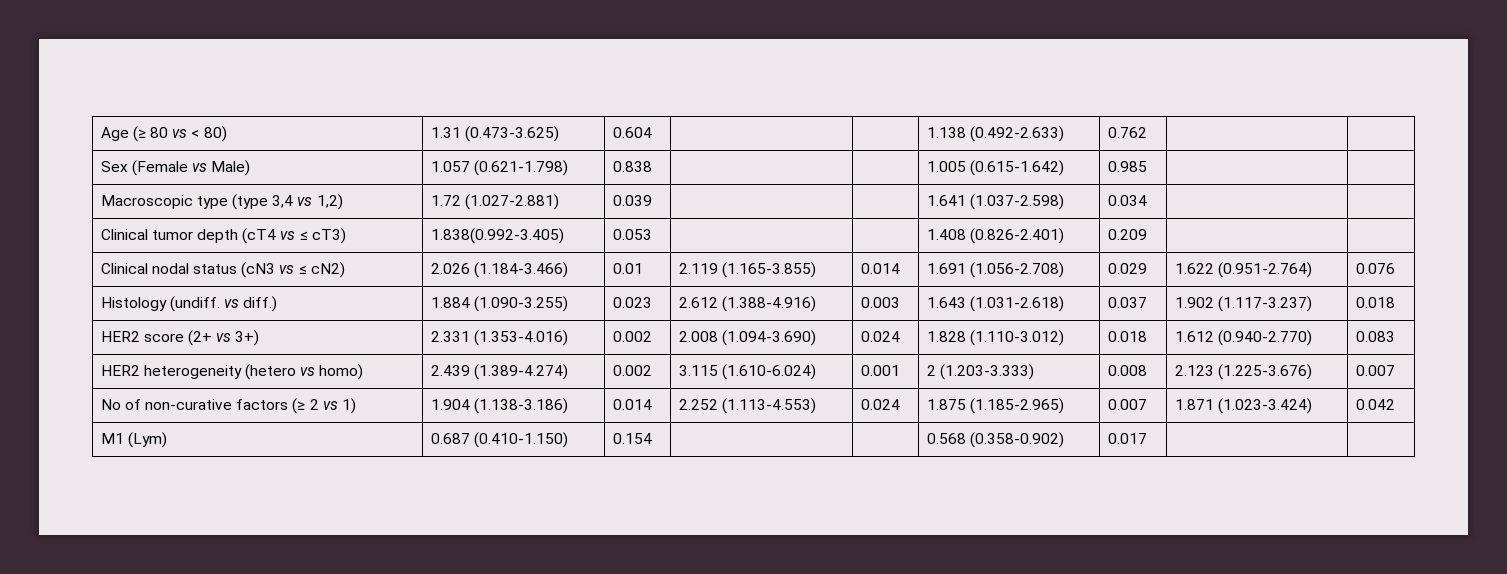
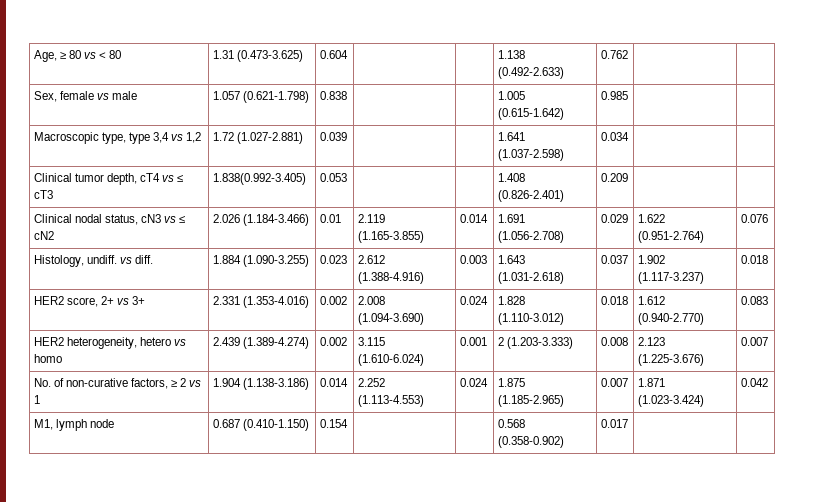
- Age (≥ 80 vs < 80) | 1.31 (0.473-3.625) | 0.604 | | | 1.138 (0.492-2.633) | 0.762 | |
+ Age, ≥ 80 vs < 80 | 1.31 (0.473-3.625) | 0.604 | | | 1.138 (0.492-2.633) | 0.762 | |
- Sex (Female vs Male) | 1.057 (0.621-1.798) | 0.838 | | | 1.005 (0.615-1.642) | 0.985 | |
+ Sex, female vs male | 1.057 (0.621-1.798) | 0.838 | | | 1.005 (0.615-1.642) | 0.985 | |
- Macroscopic type (type 3,4 vs 1,2) | 1.72 (1.027-2.881) | 0.039 | | | 1.641 (1.037-2.598) | 0.034 | |
+ Macroscopic type, type 3,4 vs 1,2 | 1.72 (1.027-2.881) | 0.039 | | | 1.641 (1.037-2.598) | 0.034 | |
- Clinical tumor depth (cT4 vs ≤ cT3) | 1.838(0.992-3.405) | 0.053 | | | 1.408 (0.826-2.401) | 0.209 | |
+ Clinical tumor depth, cT4 vs ≤ cT3 | 1.838(0.992-3.405) | 0.053 | | | 1.408 (0.826-2.401) | 0.209 | |
- Clinical nodal status (cN3 vs ≤ cN2) | 2.026 (1.184-3.466) | 0.01 | 2.119 (1.165-3.855) | 0.014 | 1.691 (1.056-2.708) | 0.029 | 1.622 (0.951-2.764) | 0.076
+ Clinical nodal status, cN3 vs ≤ cN2 | 2.026 (1.184-3.466) | 0.01 | 2.119 (1.165-3.855) | 0.014 | 1.691 (1.056-2.708) | 0.029 | 1.622 (0.951-2.764) | 0.076
- Histology (undiff. vs diff.) | 1.884 (1.090-3.255) | 0.023 | 2.612 (1.388-4.916) | 0.003 | 1.643 (1.031-2.618) | 0.037 | 1.902 (1.117-3.237) | 0.018
+ Histology, undiff. vs diff. | 1.884 (1.090-3.255) | 0.023 | 2.612 (1.388-4.916) | 0.003 | 1.643 (1.031-2.618) | 0.037 | 1.902 (1.117-3.237) | 0.018
- HER2 score (2+ vs 3+) | 2.331 (1.353-4.016) | 0.002 | 2.008 (1.094-3.690) | 0.024 | 1.828 (1.110-3.012) | 0.018 | 1.612 (0.940-2.770) | 0.083
+ HER2 score, 2+ vs 3+ | 2.331 (1.353-4.016) | 0.002 | 2.008 (1.094-3.690) | 0.024 | 1.828 (1.110-3.012) | 0.018 | 1.612 (0.940-2.770) | 0.083
- HER2 heterogeneity (hetero vs homo) | 2.439 (1.389-4.274) | 0.002 | 3.115 (1.610-6.024) | 0.001 | 2 (1.203-3.333) | 0.008 | 2.123 (1.225-3.676) | 0.007
+ HER2 heterogeneity, hetero vs homo | 2.439 (1.389-4.274) | 0.002 | 3.115 (1.610-6.024) | 0.001 | 2 (1.203-3.333) | 0.008 | 2.123 (1.225-3.676) | 0.007
- No of non-curative factors (≥ 2 vs 1) | 1.904 (1.138-3.186) | 0.014 | 2.252 (1.113-4.553) | 0.024 | 1.875 (1.185-2.965) | 0.007 | 1.871 (1.023-3.424) | 0.042
+ No. of non-curative factors, ≥ 2 vs 1 | 1.904 (1.138-3.186) | 0.014 | 2.252 (1.113-4.553) | 0.024 | 1.875 (1.185-2.965) | 0.007 | 1.871 (1.023-3.424) | 0.042
- M1 (Lym) | 0.687 (0.410-1.150) | 0.154 | | | 0.568 (0.358-0.902) | 0.017 | |
+ M1, lymph node | 0.687 (0.410-1.150) | 0.154 | | | 0.568 (0.358-0.902) | 0.017 | |

